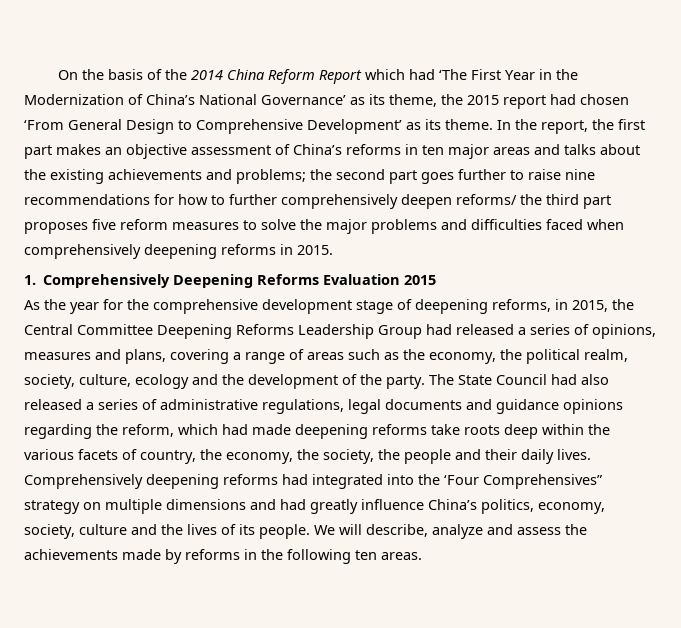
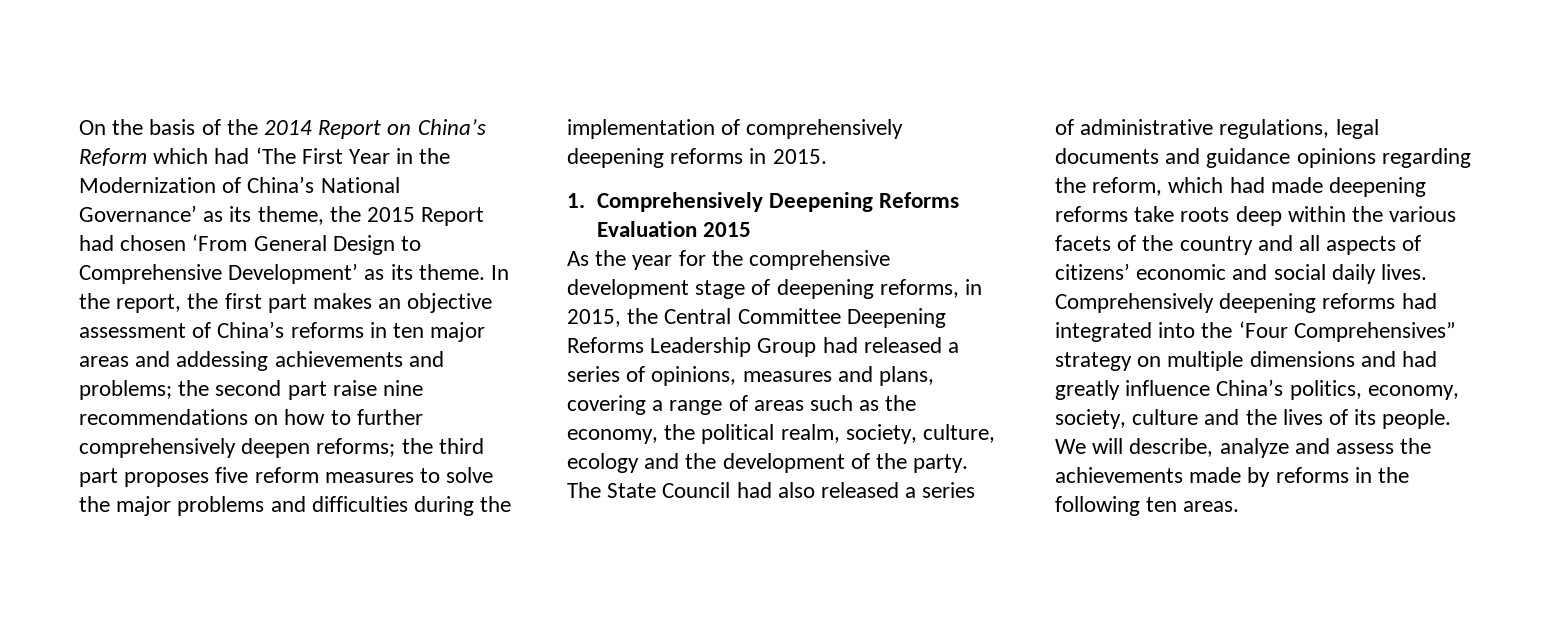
- On the basis of the 2014 China Reform Report which had ‘The First Year in the Modernization of China’s National Governance’ as its theme, the 2015 report had chosen ‘From General Design to Comprehensive Development’ as its theme.
+ On the basis of the 2014 Report on China’s Reform which had ‘The First Year in the Modernization of China’s National Governance’ as its theme, the 2015 Report had chosen ‘From General Design to Comprehensive Development’ as its theme.
- In the report, the first part makes an objective assessment of China’s reforms in ten major areas and talks about the existing achievements and problems; the second part goes further to raise nine recommendations for how to further comprehensively deepen reforms/ the third part proposes five reform measures to solve the major problems and difficulties faced when comprehensively deepening reforms in 2015.
+ In the report, the first part makes an objective assessment of China’s reforms in ten major areas and addessing achievements and problems; the second part raise nine recommendations on how to further comprehensively deepen reforms; the third part proposes five reform measures to solve the major problems and difficulties during the implementation of comprehensively deepening reforms in 2015.
- The State Council had also released a series of administrative regulations, legal documents and guidance opinions regarding the reform, which had made deepening reforms take roots deep within the various facets of country, the economy, the society, the people and their daily lives.
+ The State Council had also released a series of administrative regulations, legal documents and guidance opinions regarding the reform, which had made deepening reforms take roots deep within the various facets of the country and all aspects of citizens’ economic and social daily lives.

